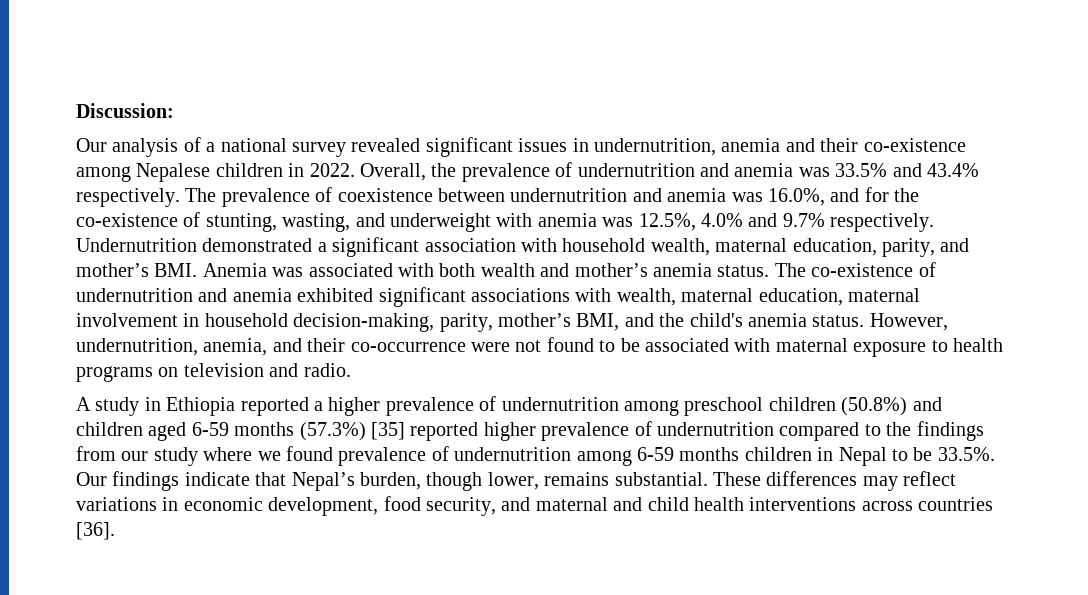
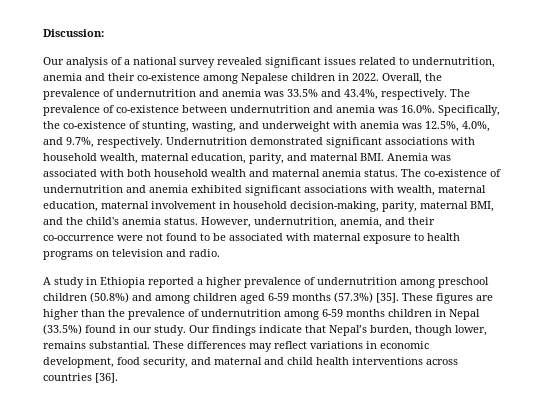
- Our analysis of a national survey revealed significant issues in undernutrition, anemia and their co-existence among Nepalese children in 2022.
+ Our analysis of a national survey revealed significant issues related to undernutrition, anemia and their co-existence among Nepalese children in 2022.
- Overall, the prevalence of undernutrition and anemia was 33.5% and 43.4% respectively.
+ Overall, the prevalence of undernutrition and anemia was 33.5% and 43.4%, respectively.
- The prevalence of coexistence between undernutrition and anemia was 16.0%, and for the co-existence of stunting, wasting, and underweight with anemia was 12.5%, 4.0% and 9.7% respectively. Undernutrition demonstrated a significant association with household wealth, maternal education, parity, and mother’s BMI. Anemia was associated with both wealth and mother’s anemia status.
+ The prevalence of co-existence between undernutrition and anemia was 16.0%. Specifically, the co-existence of stunting, wasting, and underweight with anemia was 12.5%, 4.0%, and 9.7%, respectively. Undernutrition demonstrated significant associations with household wealth, maternal education, parity, and maternal BMI. Anemia was associated with both household wealth and maternal anemia status.
- The co-existence of undernutrition and anemia exhibited significant associations with wealth, maternal education, maternal involvement in household decision-making, parity, mother’s BMI, and the child's anemia status.
+ The co-existence of undernutrition and anemia exhibited significant associations with wealth, maternal education, maternal involvement in household decision-making, parity, maternal BMI, and the child's anemia status.
- A study in Ethiopia reported a higher prevalence of undernutrition among preschool children (50.8%) and children aged 6-59 months (57.3%) [35] reported higher prevalence of undernutrition compared to the findings from our study where we found prevalence of undernutrition among 6-59 months children in Nepal to be 33.5%. Our findings indicate that Nepal’s burden, though lower, remains substantial.
+ A study in Ethiopia reported a higher prevalence of undernutrition among preschool children (50.8%) and among children aged 6-59 months (57.3%) [35]. These figures are higher than the prevalence of undernutrition among 6-59 months children in Nepal (33.5%) found in our study. Our findings indicate that Nepal’s burden, though lower, remains substantial.

